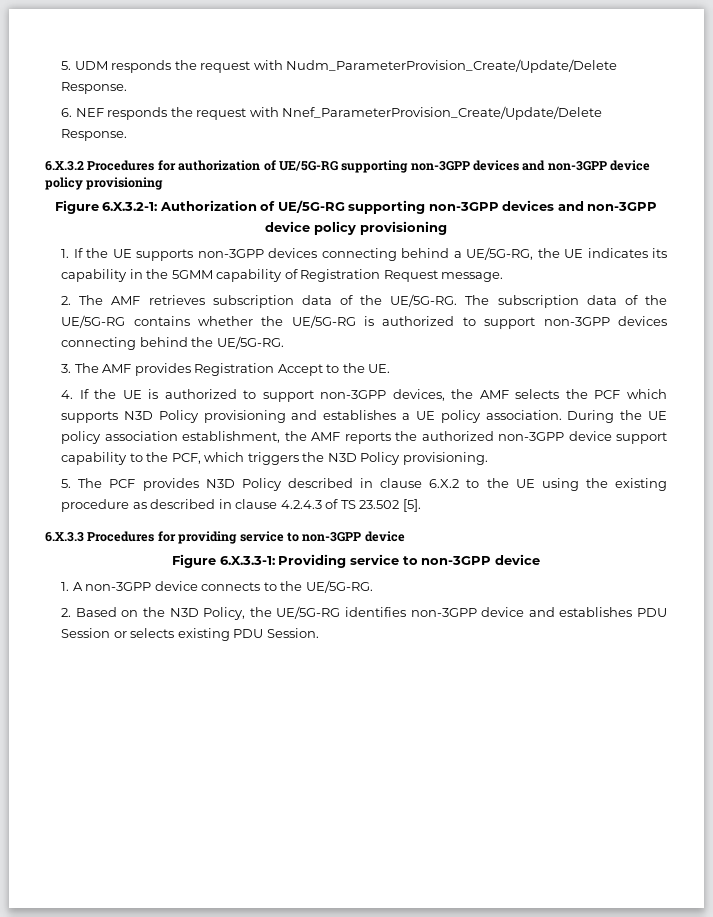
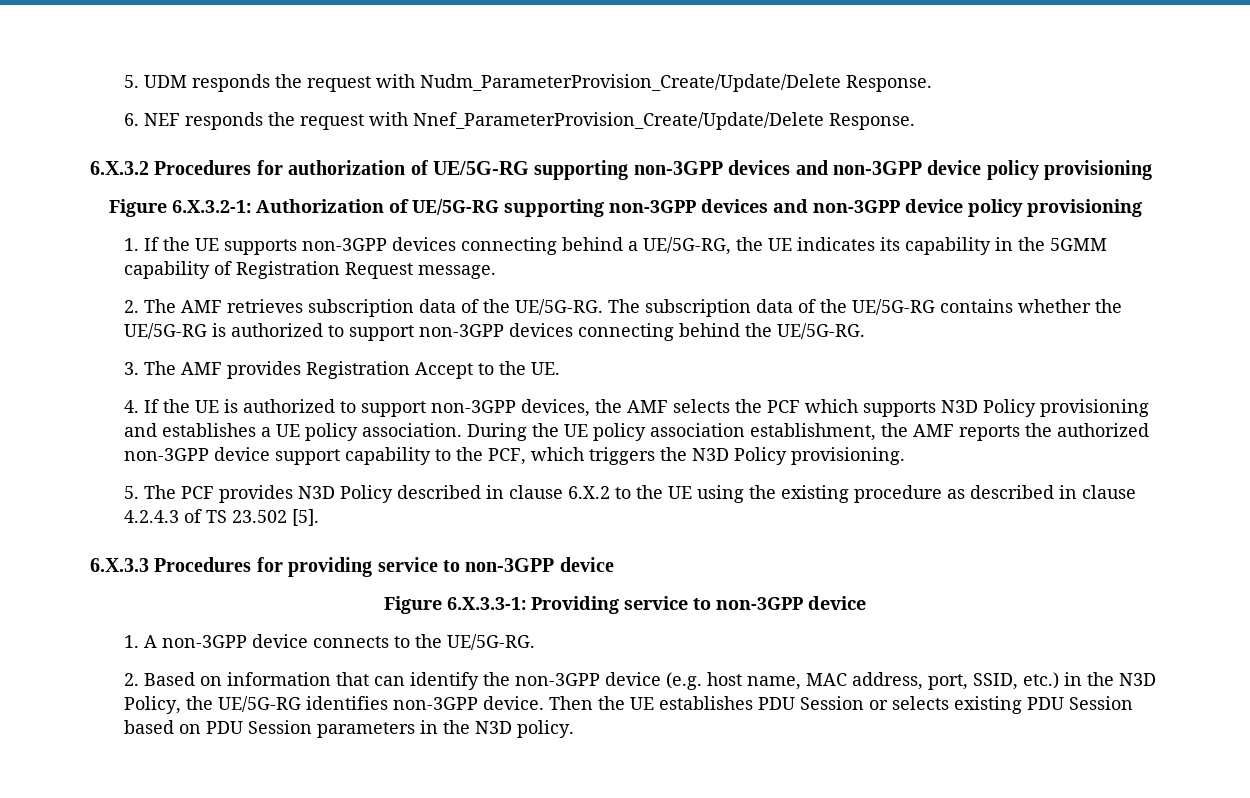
- 2. Based on the N3D Policy, the UE/5G-RG identifies non-3GPP device and establishes PDU Session or selects existing PDU Session.
+ 2. Based on information that can identify the non-3GPP device (e.g. host name, MAC address, port, SSID, etc.) in the N3D Policy, the UE/5G-RG identifies non-3GPP device. Then the UE establishes PDU Session or selects existing PDU Session based on PDU Session parameters in the N3D policy.

